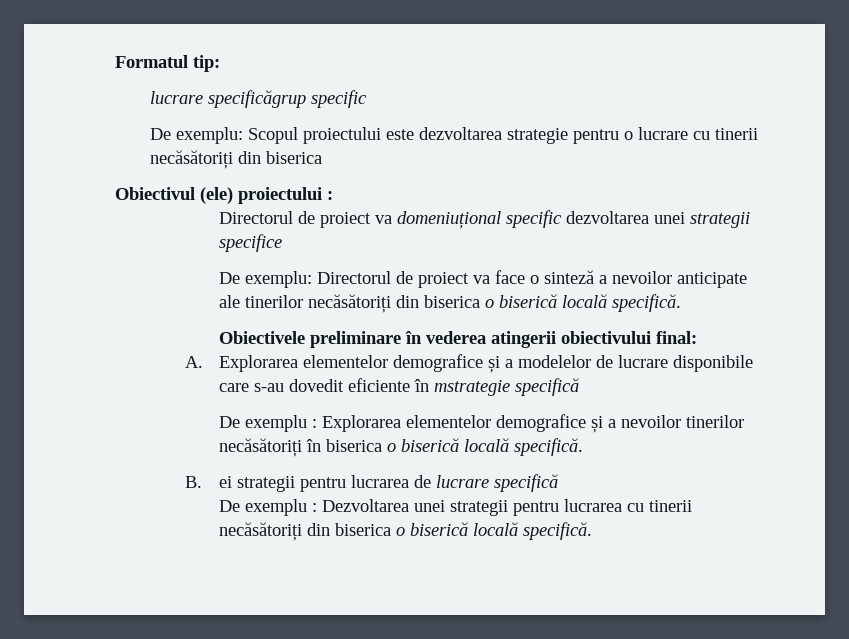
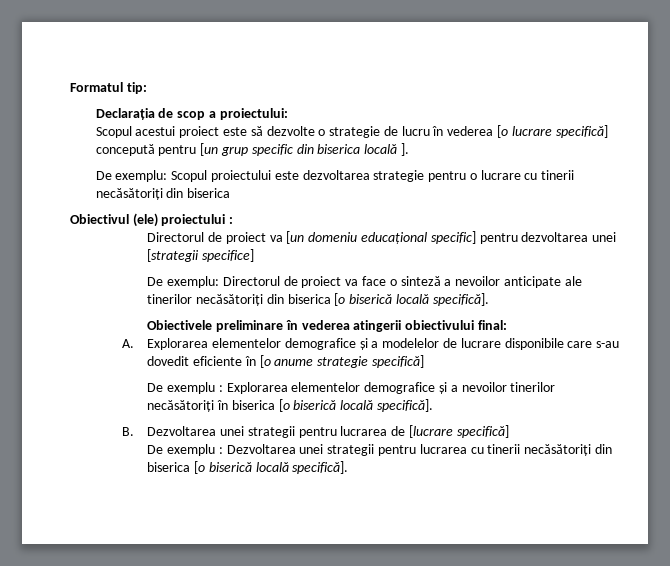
- lucrare specificăgrup specific
+ Declarația de scop a proiectului:
+ Scopul acestui proiect este să dezvolte o strategie de lucru în vederea [o lucrare specifică] concepută pentru [un grup specific din biserica locală ].
- Directorul de proiect va domeniuțional specific dezvoltarea unei strategii specifice
+ Directorul de proiect va [un domeniu educațional specific] pentru dezvoltarea unei [strategii specifice]
- De exemplu: Directorul de proiect va face o sinteză a nevoilor anticipate ale tinerilor necăsătoriți din biserica o biserică locală specifică.
+ De exemplu: Directorul de proiect va face o sinteză a nevoilor anticipate ale tinerilor necăsătoriți din biserica [o biserică locală specifică].
- A. Explorarea elementelor demografice și a modelelor de lucrare disponibile care s-au dovedit eficiente în mstrategie specifică
+ A. Explorarea elementelor demografice și a modelelor de lucrare disponibile care s-au dovedit eficiente în [o anume strategie specifică]
- De exemplu : Explorarea elementelor demografice și a nevoilor tinerilor necăsătoriți în biserica o biserică locală specifică.
+ De exemplu : Explorarea elementelor demografice și a nevoilor tinerilor necăsătoriți în biserica [o biserică locală specifică].
- B. ei strategii pentru lucrarea de lucrare specifică
+ B. Dezvoltarea unei strategii pentru lucrarea de [lucrare specifică]
- De exemplu : Dezvoltarea unei strategii pentru lucrarea cu tinerii necăsătoriți din biserica o biserică locală specifică.
+ De exemplu : Dezvoltarea unei strategii pentru lucrarea cu tinerii necăsătoriți din biserica [o biserică locală specifică].

